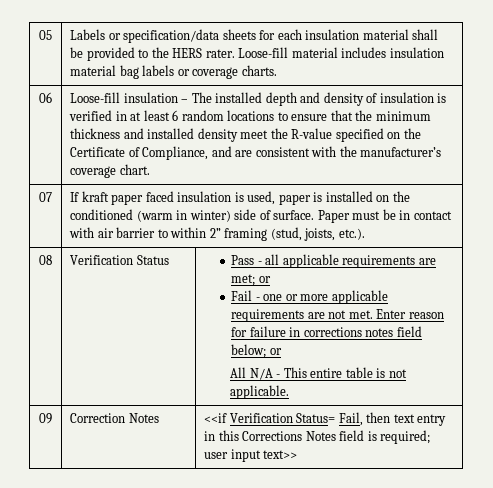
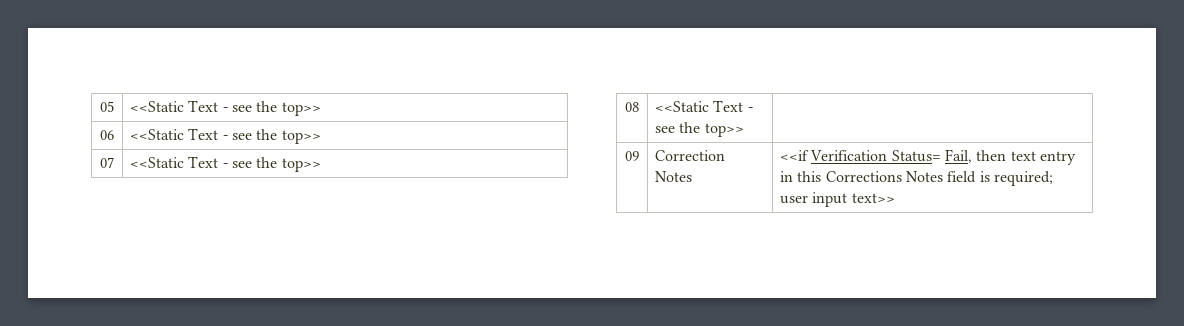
- 05 | Labels or specification/data sheets for each insulation material shall be provided to the HERS rater. Loose-fill material includes insulation material bag labels or coverage charts.
- 06 | Loose-fill insulation – The installed depth and density of insulation is verified in at least 6 random locations to ensure that the minimum thickness and installed density meet the R-value specified on the Certificate of Compliance, and are consistent with the manufacturer’s coverage chart.
- 07 | If kraft paper faced insulation is used, paper is installed on the conditioned (warm in winter) side of surface. Paper must be in contact with air barrier to within 2” framing (stud, joists, etc.).
- 08 | Verification Status | Pass - all applicable requirements are met; or
- Fail - one or more applicable requirements are not met. Enter reason for failure in corrections notes field below; or
- All N/A - This entire table is not applicable.
+ 05 | <<Static Text - see the top>>
+ 06 | <<Static Text - see the top>>
+ 07 | <<Static Text - see the top>>
+ 08 | <<Static Text - see the top>> |

